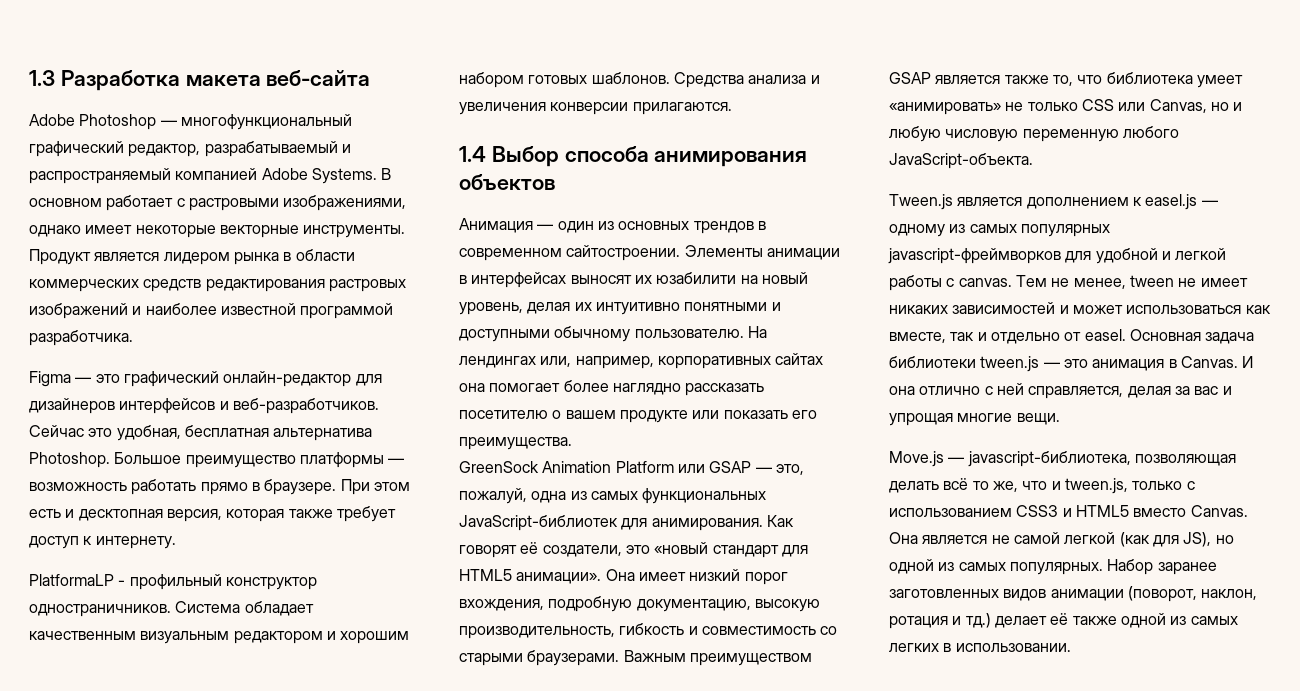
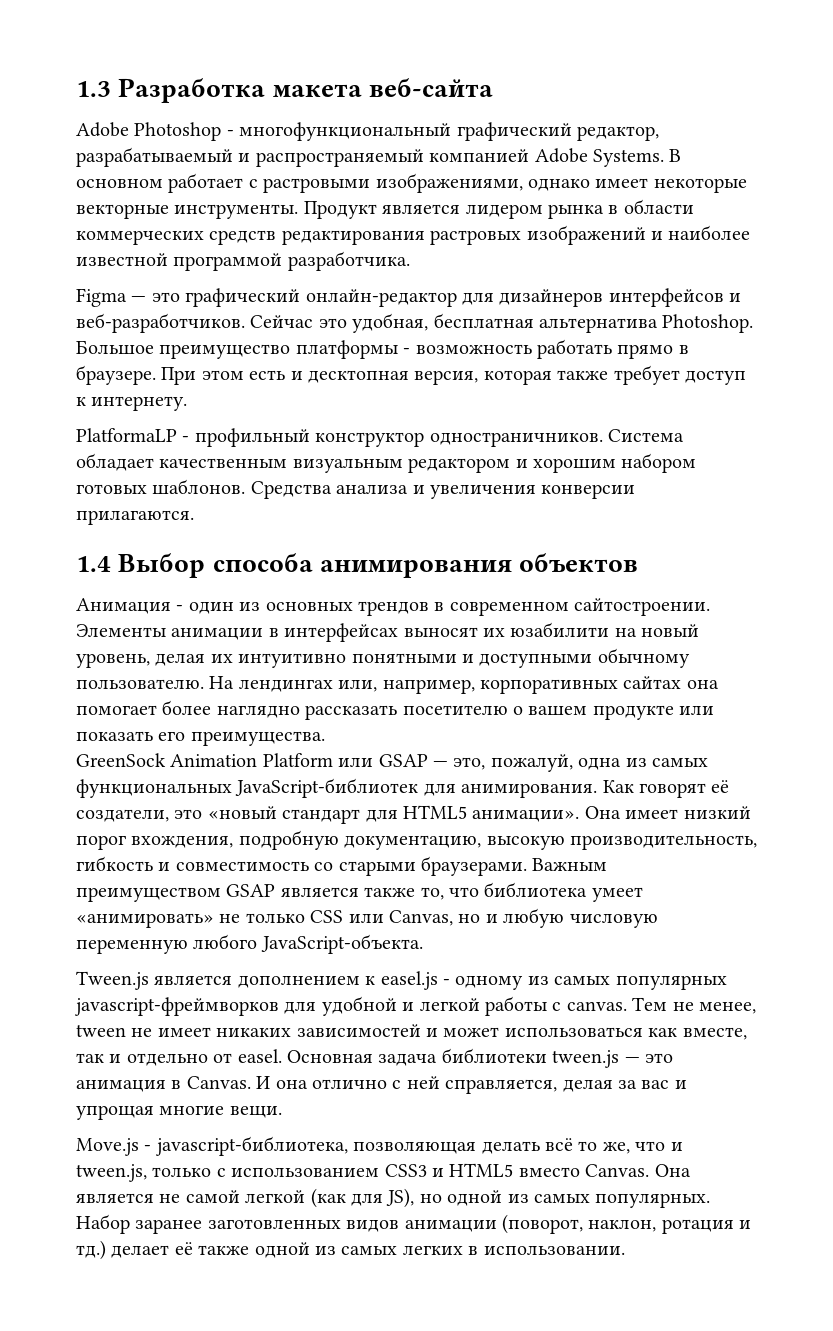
- Adobe Photoshop — многофункциональный графический редактор, разрабатываемый и распространяемый компанией Adobe Systems.
+ Adobe Photoshop - многофункциональный графический редактор, разрабатываемый и распространяемый компанией Adobe Systems.
- Большое преимущество платформы — возможность работать прямо в браузере.
+ Большое преимущество платформы - возможность работать прямо в браузере.
- Анимация — один из основных трендов в современном сайтостроении.
+ Анимация - один из основных трендов в современном сайтостроении.
- Tween.js является дополнением к easel.js — одному из самых популярных javascript-фреймворков для удобной и легкой работы с canvas.
+ Tween.js является дополнением к easel.js - одному из самых популярных javascript-фреймворков для удобной и легкой работы с canvas.
- Move.js — javascript-библиотека, позволяющая делать всё то же, что и tween.js, только с использованием CSS3 и HTML5 вместо Canvas.
+ Move.js - javascript-библиотека, позволяющая делать всё то же, что и tween.js, только с использованием CSS3 и HTML5 вместо Canvas.

